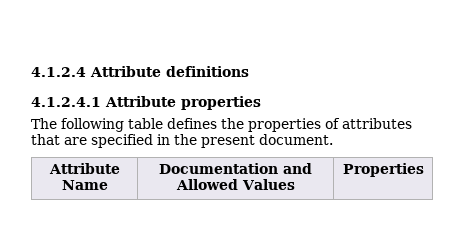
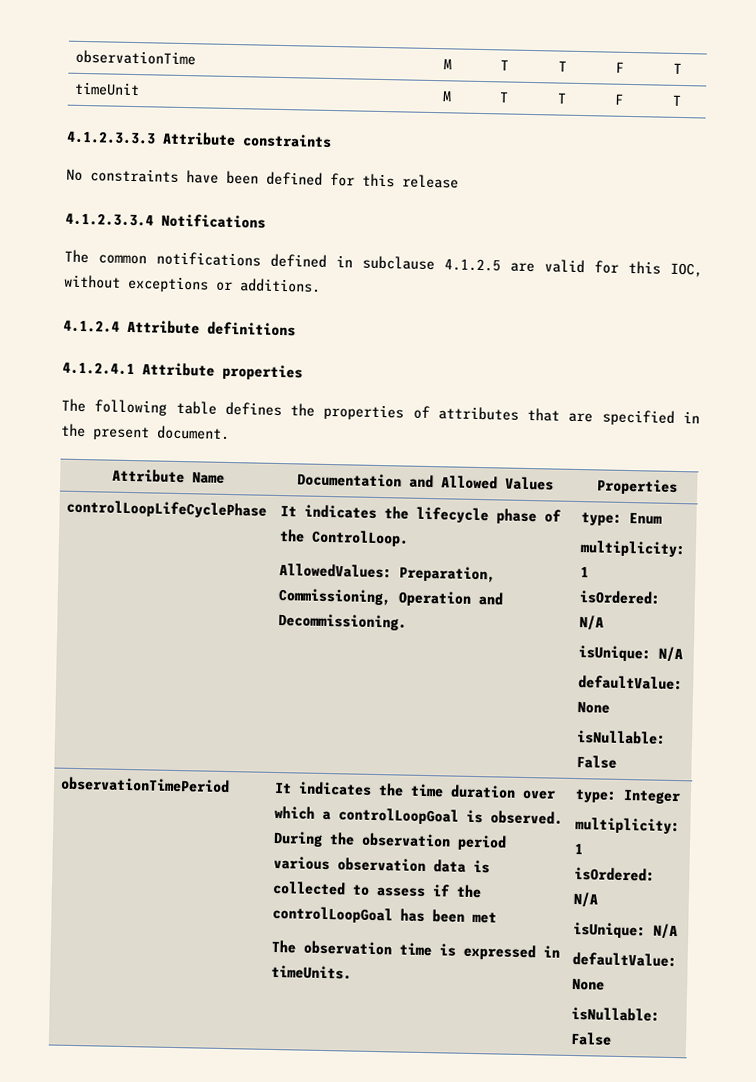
+ observationTime | M | T | T | F | T
+ timeUnit | M | T | T | F | T
+ 4.1.2.3.3.3 Attribute constraints
+ No constraints have been defined for this release
+ 4.1.2.3.3.4 Notifications
+ The common notifications defined in subclause 4.1.2.5 are valid for this IOC, without exceptions or additions.
+ controlLoopLifeCyclePhase | It indicates the lifecycle phase of the ControlLoop.
+ AllowedValues: Preparation, Commissioning, Operation and Decommissioning. | type: Enum
+ multiplicity: 1
+ isOrdered: N/A
+ isUnique: N/A
+ defaultValue: None
+ isNullable: False
+ observationTimePeriod | It indicates the time duration over which a controlLoopGoal is observed. During the observation period various observation data is collected to assess if the controlLoopGoal has been met
+ The observation time is expressed in timeUnits. | type: Integer
+ multiplicity: 1
+ isOrdered: N/A
+ isUnique: N/A
+ defaultValue: None
+ isNullable: False

